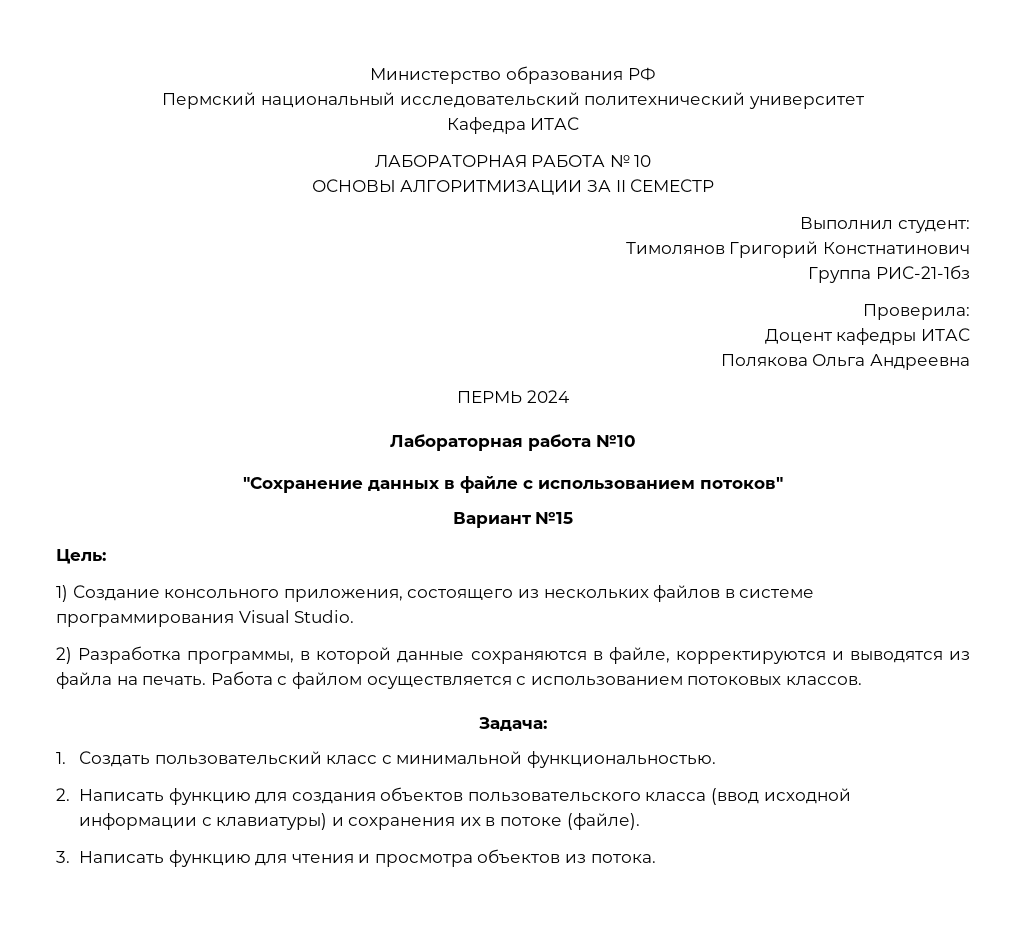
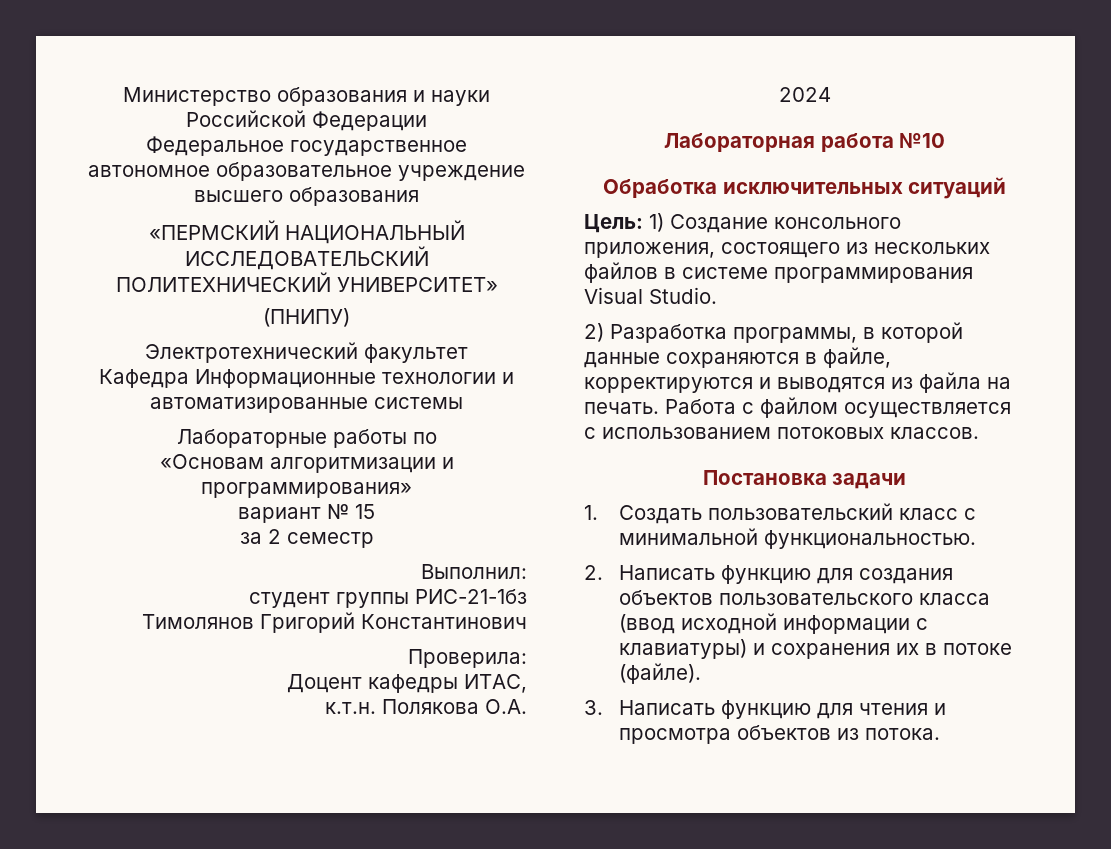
- Министерство образования РФ
- Пермский национальный исследовательский политехнический университет
- Кафедра ИТАС
- ЛАБОРАТОРНАЯ РАБОТА № 10
- ОСНОВЫ АЛГОРИТМИЗАЦИИ ЗА II СЕМЕСТР
- Выполнил студент:
+ Министерство образования и науки Российской Федерации
+ Федеральное государственное автономное образовательное учреждение высшего образования
+ «ПЕРМСКИЙ НАЦИОНАЛЬНЫЙ ИССЛЕДОВАТЕЛЬСКИЙ ПОЛИТЕХНИЧЕСКИЙ УНИВЕРСИТЕТ»
+ (ПНИПУ)
+ Электротехнический факультет
+ Кафедра Информационные технологии и автоматизированные системы
+ Лабораторные работы по
+ «Основам алгоритмизации и программирования»
+ вариант № 15
+ за 2 семестр
+ Выполнил:
+ студент группы РИС-21-1бз
- Тимолянов Григорий Констнатинович
- Группа РИС-21-1бз
+ Тимолянов Григорий Константинович
- Доцент кафедры ИТАС
- Полякова Ольга Андреевна
- ПЕРМЬ 2024
+ Доцент кафедры ИТАС,
+ к.т.н. Полякова О.А.
+ 2024
- "Сохранение данных в файле с использованием потоков"
- Вариант №15
+ Обработка исключительных ситуаций
- Цель:
- 1) Создание консольного приложения, состоящего из нескольких файлов в системе программирования Visual Studio.
+ Цель: 1) Создание консольного приложения, состоящего из нескольких файлов в системе программирования Visual Studio.
- Задача:
+ Постановка задачи

